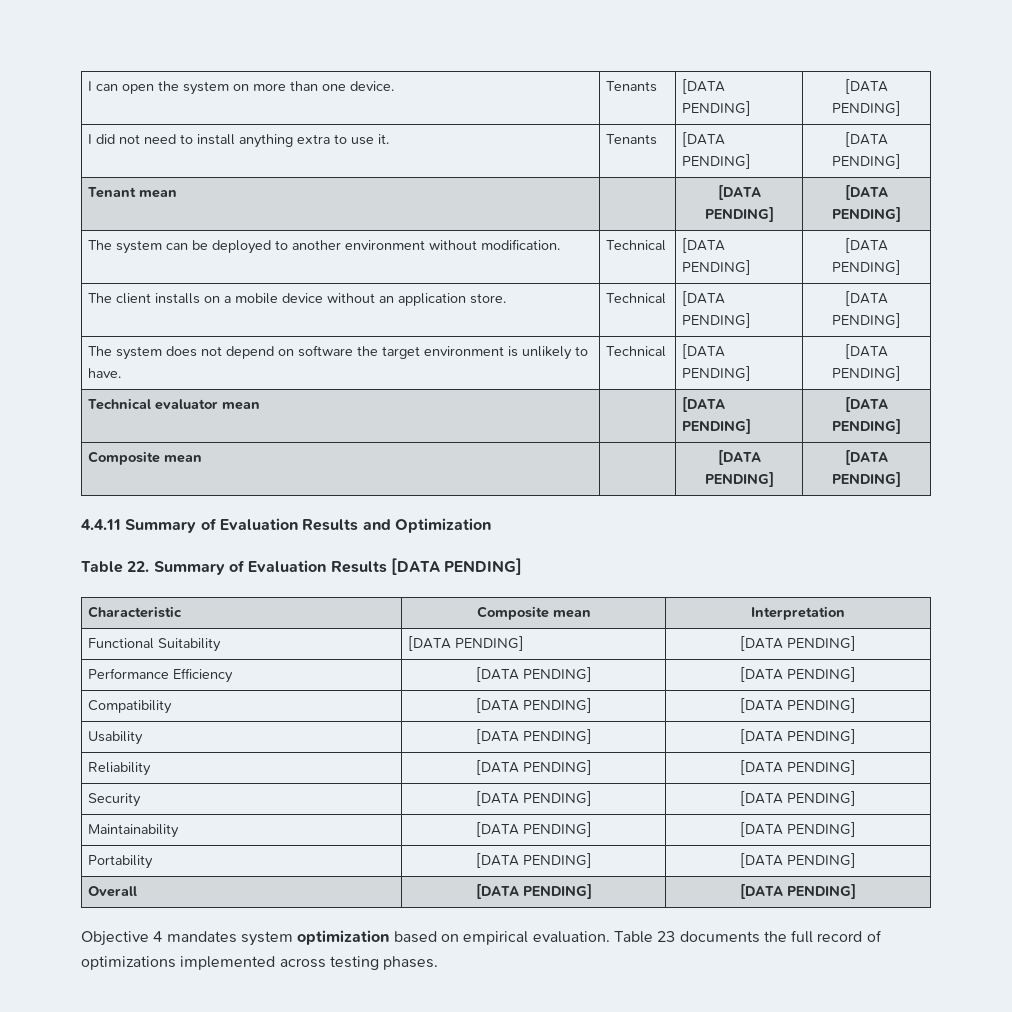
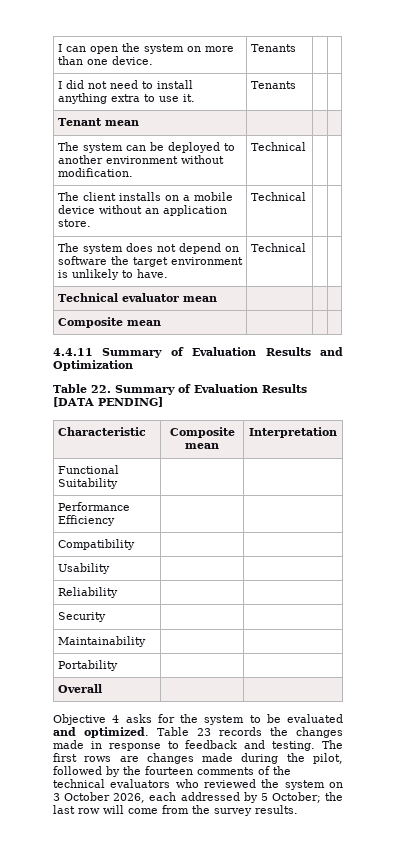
- I can open the system on more than one device. | Tenants | [DATA PENDING] | [DATA PENDING]
+ I can open the system on more than one device. | Tenants | |
- I did not need to install anything extra to use it. | Tenants | [DATA PENDING] | [DATA PENDING]
- Tenant mean | | [DATA PENDING] | [DATA PENDING]
+ I did not need to install anything extra to use it. | Tenants | |
+ Tenant mean | | |
- The system can be deployed to another environment without modification. | Technical | [DATA PENDING] | [DATA PENDING]
+ The system can be deployed to another environment without modification. | Technical | |
- The client installs on a mobile device without an application store. | Technical | [DATA PENDING] | [DATA PENDING]
+ The client installs on a mobile device without an application store. | Technical | |
- The system does not depend on software the target environment is unlikely to have. | Technical | [DATA PENDING] | [DATA PENDING]
+ The system does not depend on software the target environment is unlikely to have. | Technical | |
- Technical evaluator mean | | [DATA PENDING] | [DATA PENDING]
- Composite mean | | [DATA PENDING] | [DATA PENDING]
+ Technical evaluator mean | | |
+ Composite mean | | |
- Functional Suitability | [DATA PENDING] | [DATA PENDING]
- Performance Efficiency | [DATA PENDING] | [DATA PENDING]
- Compatibility | [DATA PENDING] | [DATA PENDING]
- Usability | [DATA PENDING] | [DATA PENDING]
- Reliability | [DATA PENDING] | [DATA PENDING]
- Security | [DATA PENDING] | [DATA PENDING]
- Maintainability | [DATA PENDING] | [DATA PENDING]
- Portability | [DATA PENDING] | [DATA PENDING]
- Overall | [DATA PENDING] | [DATA PENDING]
- Objective 4 mandates system optimization based on empirical evaluation. Table 23 documents the full record of optimizations implemented across testing phases.
+ Functional Suitability | |
+ Performance Efficiency | |
+ Compatibility | |
+ Usability | |
+ Reliability | |
+ Security | |
+ Maintainability | |
+ Portability | |
+ Overall | |
+ Objective 4 asks for the system to be evaluated and optimized. Table 23 records the changes made in response to feedback and testing. The first rows are changes made during the pilot, followed by the fourteen comments of the technical evaluators who reviewed the system on 3 October 2026, each addressed by 5 October; the last row will come from the survey results.

